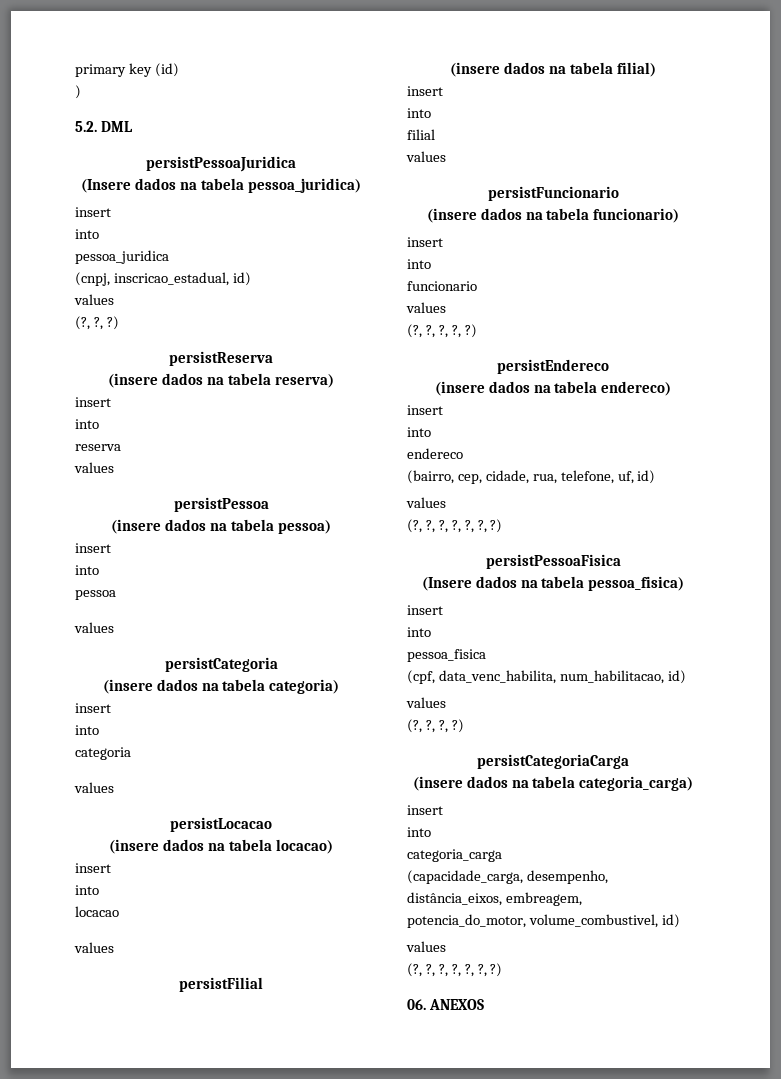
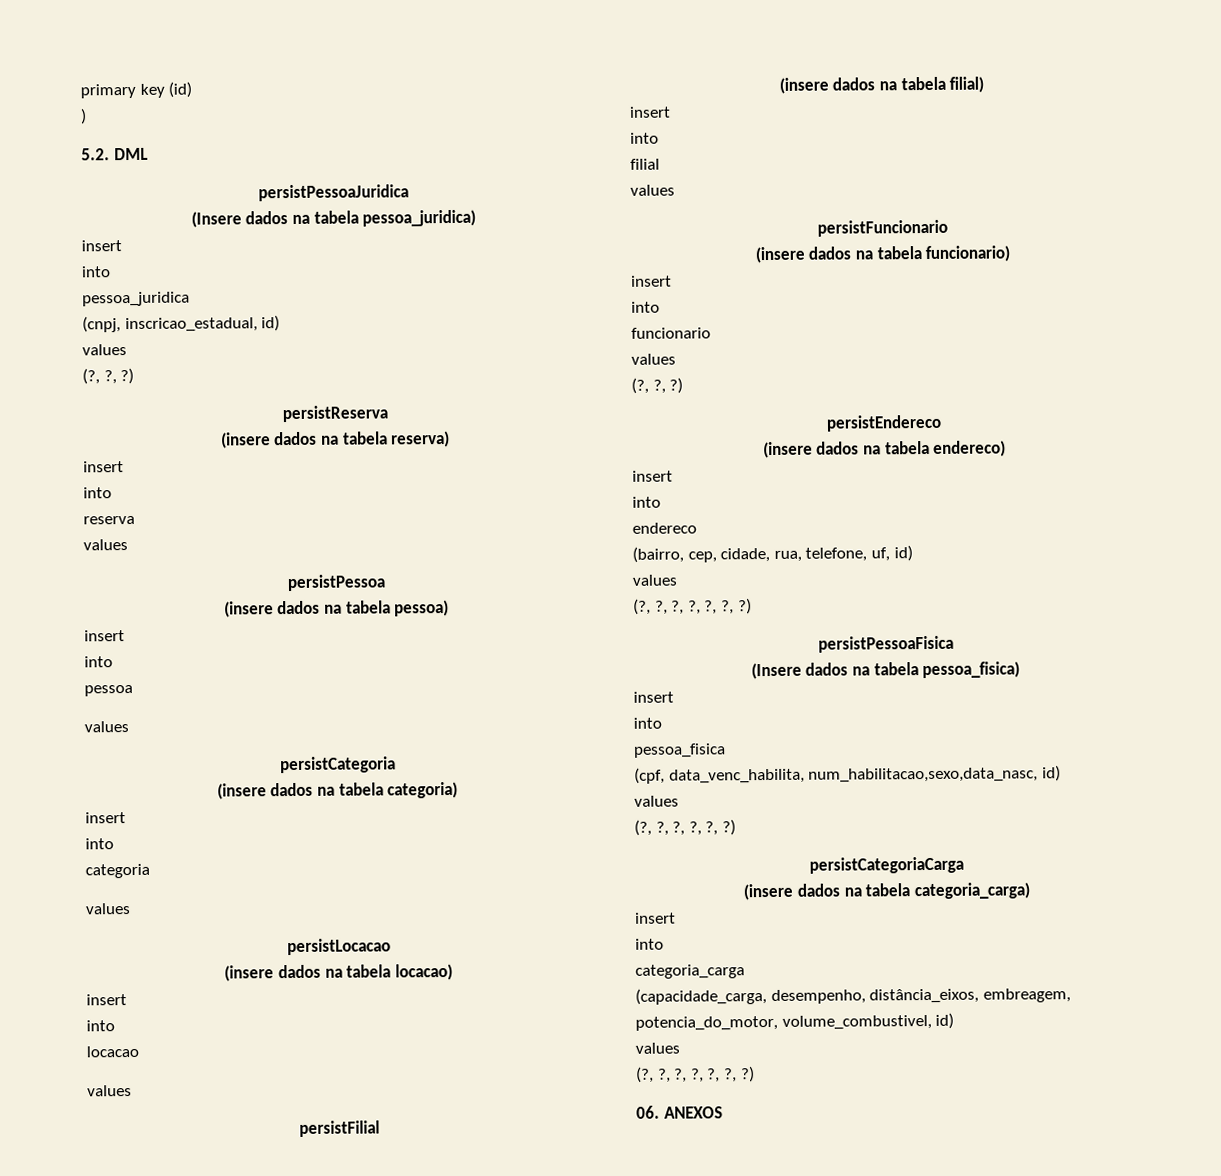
  funcionario
  values
- (?, ?, ?, ?, ?)
+ (?, ?, ?)
- (cpf, data_venc_habilita, num_habilitacao, id)
+ (cpf, data_venc_habilita, num_habilitacao,sexo,data_nasc, id)
  values
- (?, ?, ?, ?)
+ (?, ?, ?, ?, ?, ?)

